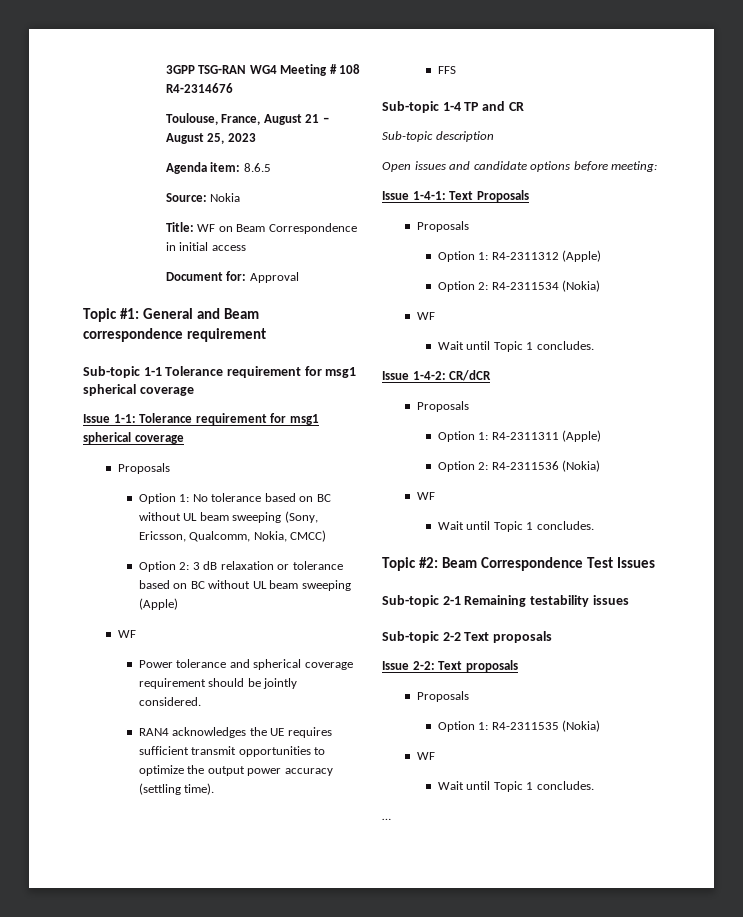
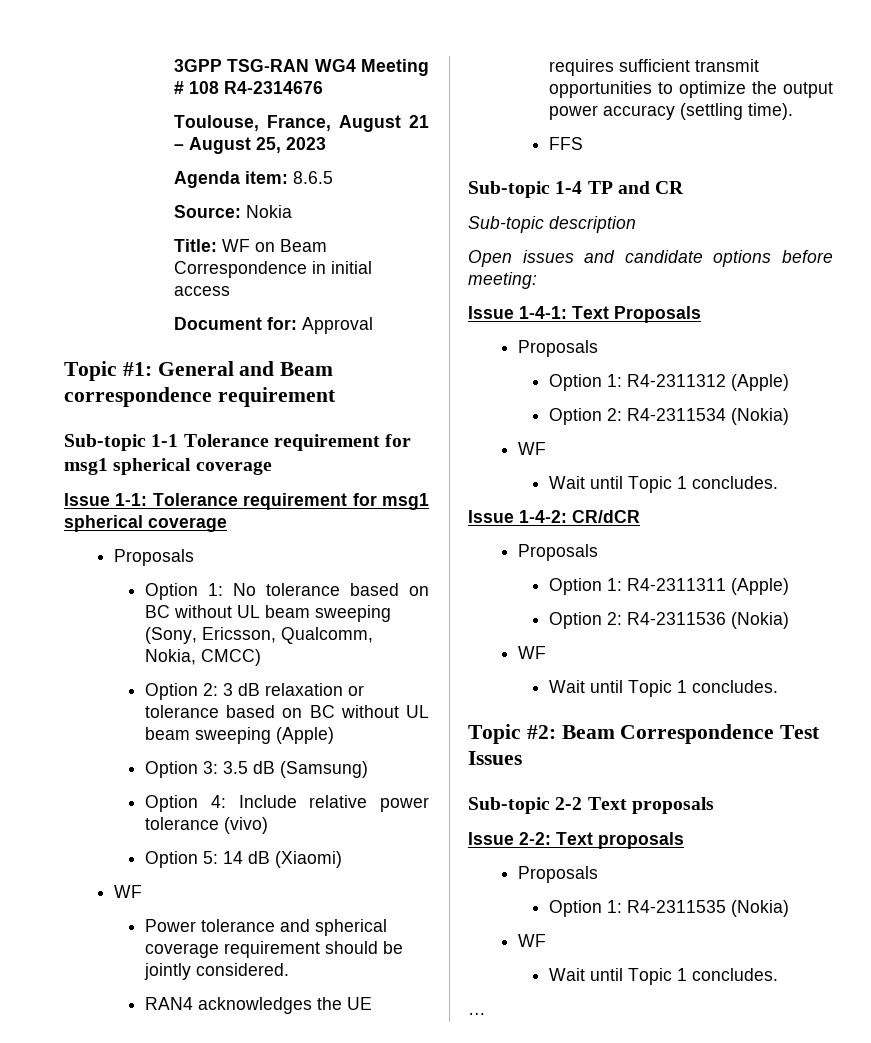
+ Option 3: 3.5 dB (Samsung)
+ Option 4: Include relative power tolerance (vivo)
+ Option 5: 14 dB (Xiaomi)
- Sub-topic 2-1 Remaining testability issues

